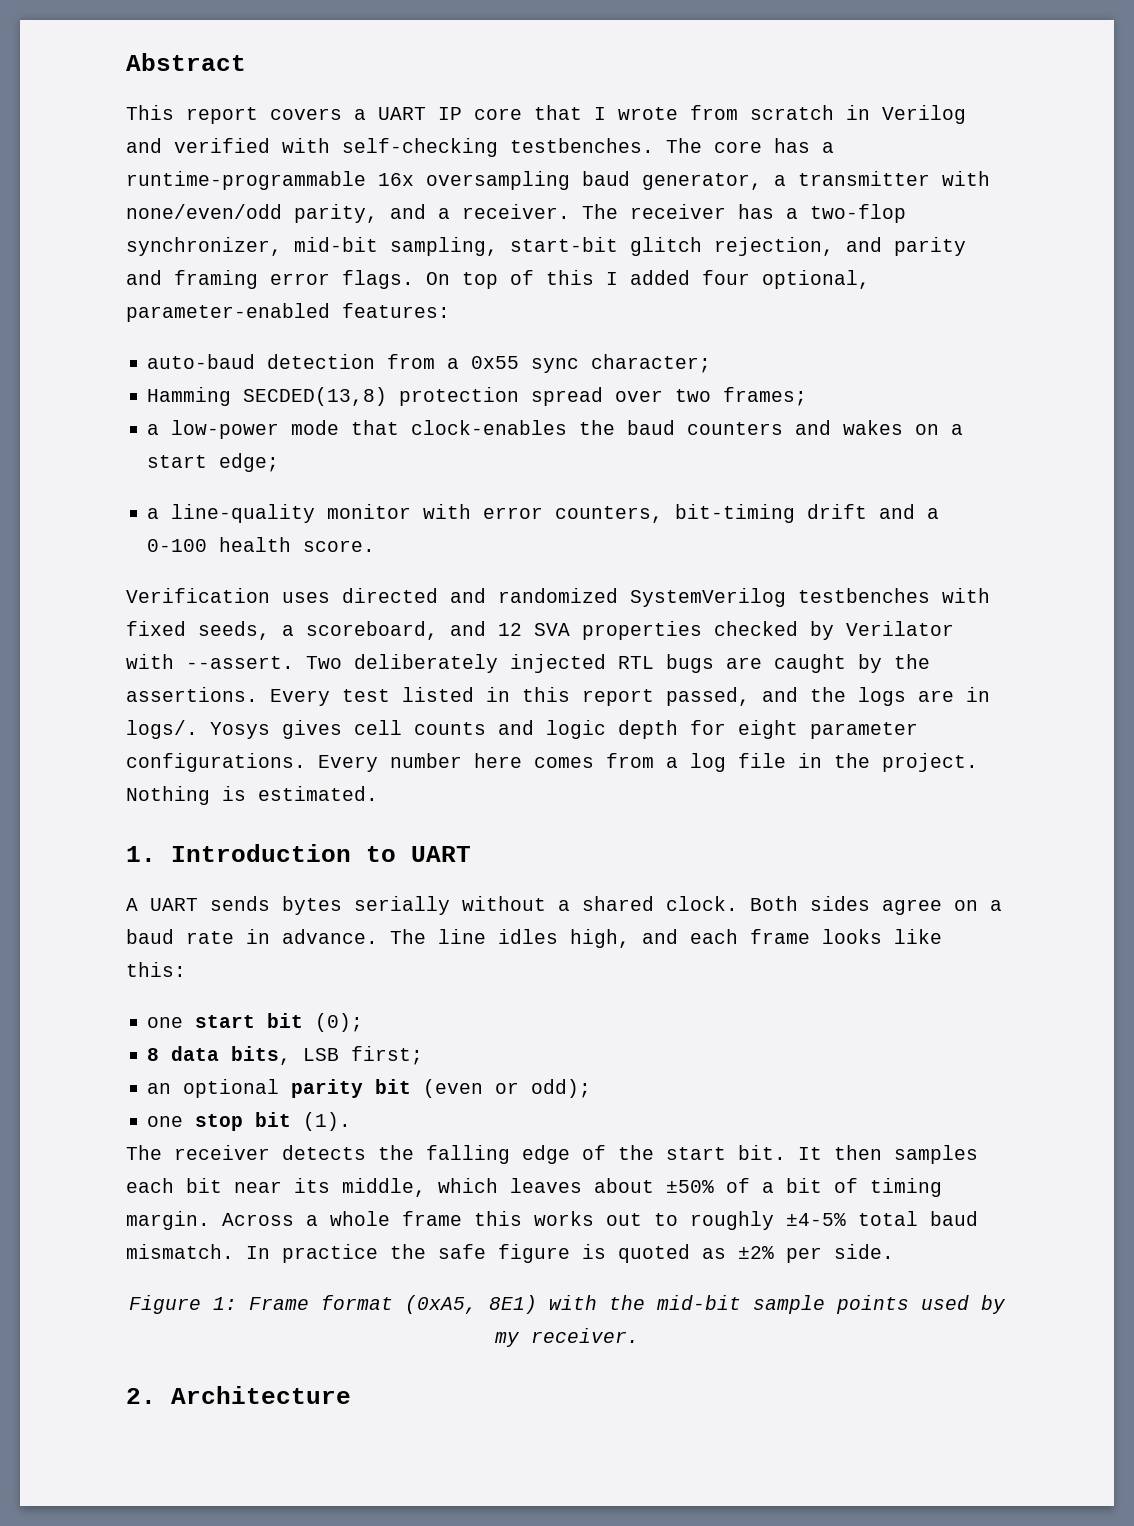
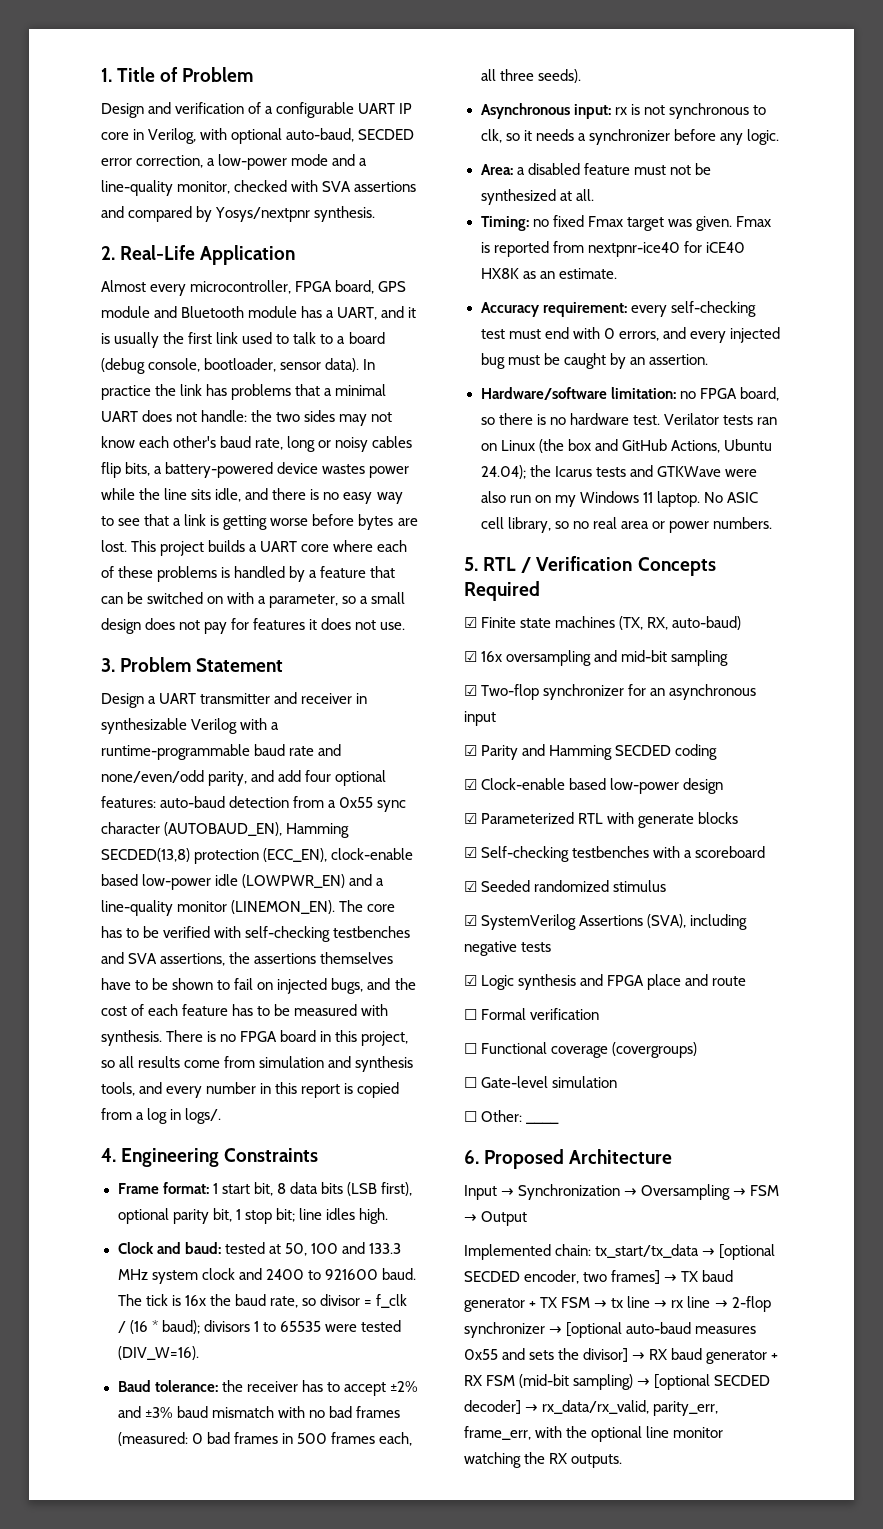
- Abstract
- This report covers a UART IP core that I wrote from scratch in Verilog and verified with self-checking testbenches. The core has a runtime-programmable 16x oversampling baud generator, a transmitter with none/even/odd parity, and a receiver. The receiver has a two-flop synchronizer, mid-bit sampling, start-bit glitch rejection, and parity and framing error flags. On top of this I added four optional, parameter-enabled features:
- auto-baud detection from a 0x55 sync character;
- Hamming SECDED(13,8) protection spread over two frames;
- a low-power mode that clock-enables the baud counters and wakes on a start edge;
- a line-quality monitor with error counters, bit-timing drift and a 0-100 health score.
- Verification uses directed and randomized SystemVerilog testbenches with fixed seeds, a scoreboard, and 12 SVA properties checked by Verilator with --assert. Two deliberately injected RTL bugs are caught by the assertions. Every test listed in this report passed, and the logs are in logs/. Yosys gives cell counts and logic depth for eight parameter configurations. Every number here comes from a log file in the project. Nothing is estimated.
- 1. Introduction to UART
- A UART sends bytes serially without a shared clock. Both sides agree on a baud rate in advance. The line idles high, and each frame looks like this:
- one start bit (0);
- 8 data bits, LSB first;
- an optional parity bit (even or odd);
- one stop bit (1).
- The receiver detects the falling edge of the start bit. It then samples each bit near its middle, which leaves about ±50% of a bit of timing margin. Across a whole frame this works out to roughly ±4-5% total baud mismatch. In practice the safe figure is quoted as ±2% per side.
- Figure 1: Frame format (0xA5, 8E1) with the mid-bit sample points used by my receiver.
- 2. Architecture
+ 1. Title of Problem
+ Design and verification of a configurable UART IP core in Verilog, with optional auto-baud, SECDED error correction, a low-power mode and a line-quality monitor, checked with SVA assertions and compared by Yosys/nextpnr synthesis.
+ 2. Real-Life Application
+ Almost every microcontroller, FPGA board, GPS module and Bluetooth module has a UART, and it is usually the first link used to talk to a board (debug console, bootloader, sensor data). In practice the link has problems that a minimal UART does not handle: the two sides may not know each other's baud rate, long or noisy cables flip bits, a battery-powered device wastes power while the line sits idle, and there is no easy way to see that a link is getting worse before bytes are lost. This project builds a UART core where each of these problems is handled by a feature that can be switched on with a parameter, so a small design does not pay for features it does not use.
+ 3. Problem Statement
+ Design a UART transmitter and receiver in synthesizable Verilog with a runtime-programmable baud rate and none/even/odd parity, and add four optional features: auto-baud detection from a 0x55 sync character (AUTOBAUD_EN), Hamming SECDED(13,8) protection (ECC_EN), clock-enable based low-power idle (LOWPWR_EN) and a line-quality monitor (LINEMON_EN). The core has to be verified with self-checking testbenches and SVA assertions, the assertions themselves have to be shown to fail on injected bugs, and the cost of each feature has to be measured with synthesis. There is no FPGA board in this project, so all results come from simulation and synthesis tools, and every number in this report is copied from a log in logs/.
+ 4. Engineering Constraints
+ Frame format: 1 start bit, 8 data bits (LSB first), optional parity bit, 1 stop bit; line idles high.
+ Clock and baud: tested at 50, 100 and 133.3 MHz system clock and 2400 to 921600 baud. The tick is 16x the baud rate, so divisor = f_clk / (16 * baud); divisors 1 to 65535 were tested (DIV_W=16).
+ Baud tolerance: the receiver has to accept ±2% and ±3% baud mismatch with no bad frames (measured: 0 bad frames in 500 frames each, all three seeds).
+ Asynchronous input: rx is not synchronous to clk, so it needs a synchronizer before any logic.
+ Area: a disabled feature must not be synthesized at all.
+ Timing: no fixed Fmax target was given. Fmax is reported from nextpnr-ice40 for iCE40 HX8K as an estimate.
+ Accuracy requirement: every self-checking test must end with 0 errors, and every injected bug must be caught by an assertion.
+ Hardware/software limitation: no FPGA board, so there is no hardware test. Verilator tests ran on Linux (the box and GitHub Actions, Ubuntu 24.04); the Icarus tests and GTKWave were also run on my Windows 11 laptop. No ASIC cell library, so no real area or power numbers.
+ 5. RTL / Verification Concepts Required
+ ☑ Finite state machines (TX, RX, auto-baud)
+ ☑ 16x oversampling and mid-bit sampling
+ ☑ Two-flop synchronizer for an asynchronous input
+ ☑ Parity and Hamming SECDED coding
+ ☑ Clock-enable based low-power design
+ ☑ Parameterized RTL with generate blocks
+ ☑ Self-checking testbenches with a scoreboard
+ ☑ Seeded randomized stimulus
+ ☑ SystemVerilog Assertions (SVA), including negative tests
+ ☑ Logic synthesis and FPGA place and route
+ ☐ Formal verification
+ ☐ Functional coverage (covergroups)
+ ☐ Gate-level simulation
+ ☐ Other: ____
+ 6. Proposed Architecture
+ Input → Synchronization → Oversampling → FSM → Output
+ Implemented chain: tx_start/tx_data → [optional SECDED encoder, two frames] → TX baud generator + TX FSM → tx line → rx line → 2-flop synchronizer → [optional auto-baud measures 0x55 and sets the divisor] → RX baud generator + RX FSM (mid-bit sampling) → [optional SECDED decoder] → rx_data/rx_valid, parity_err, frame_err, with the optional line monitor watching the RX outputs.

